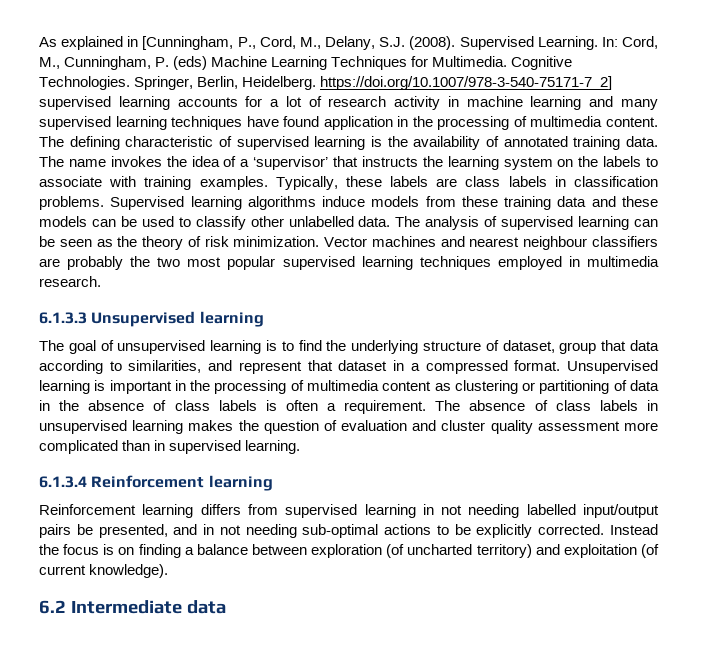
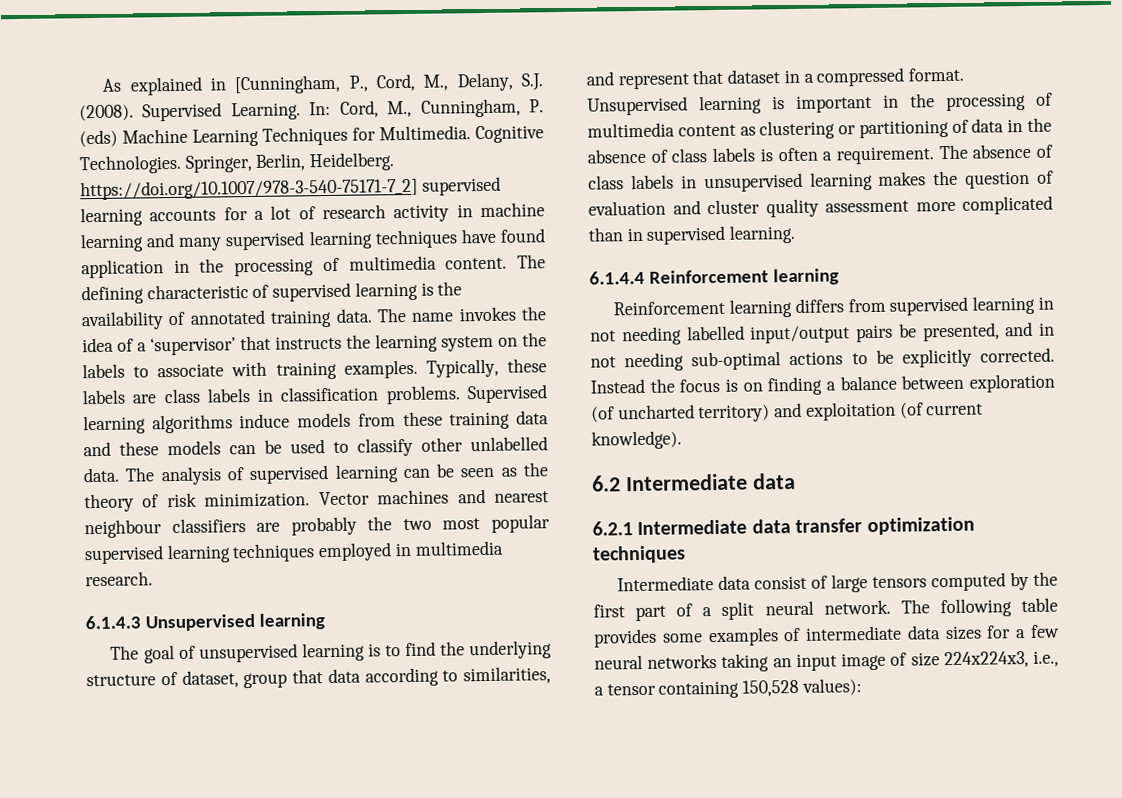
- 6.1.3.3 Unsupervised learning
+ 6.1.4.3 Unsupervised learning
- 6.1.3.4 Reinforcement learning
+ 6.1.4.4 Reinforcement learning
+ 6.2.1 Intermediate data transfer optimization techniques
+ Intermediate data consist of large tensors computed by the first part of a split neural network. The following table provides some examples of intermediate data sizes for a few neural networks taking an input image of size 224x224x3, i.e., a tensor containing 150,528 values):

